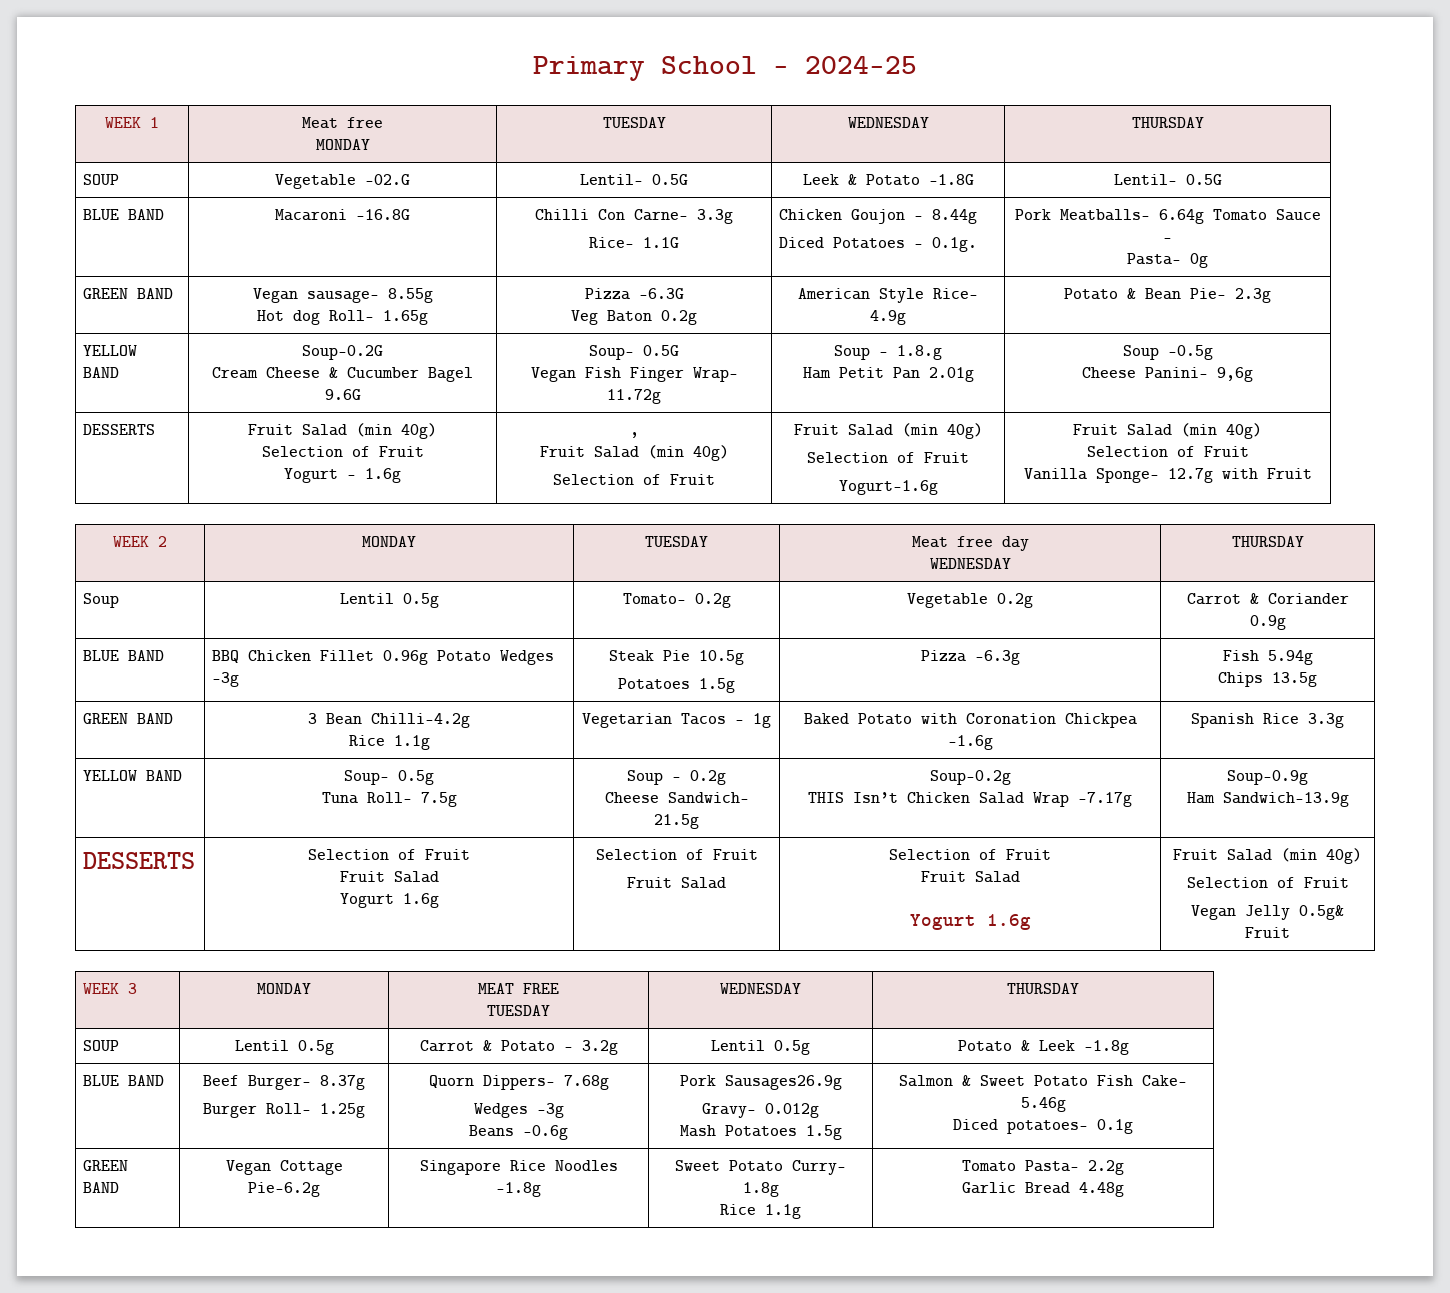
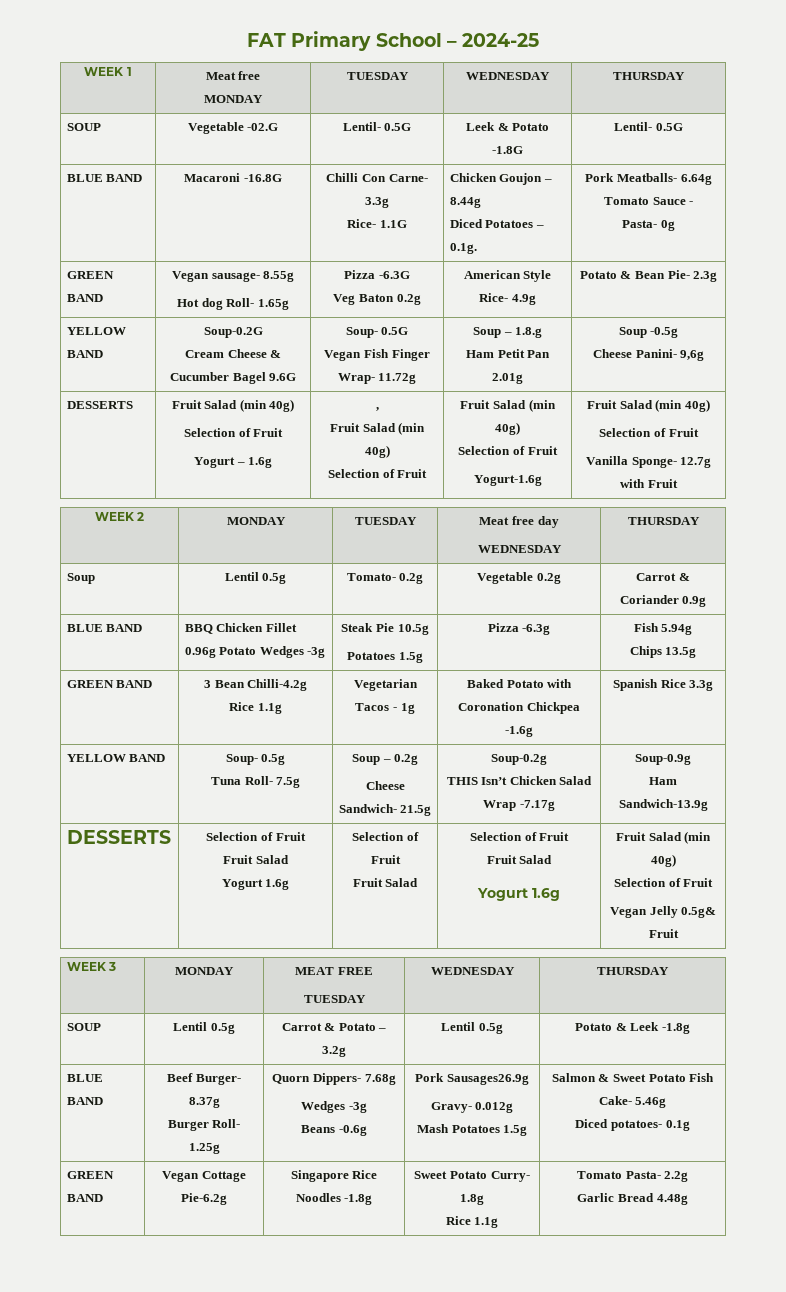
- Primary School – 2024-25
+ FAT Primary School – 2024-25

